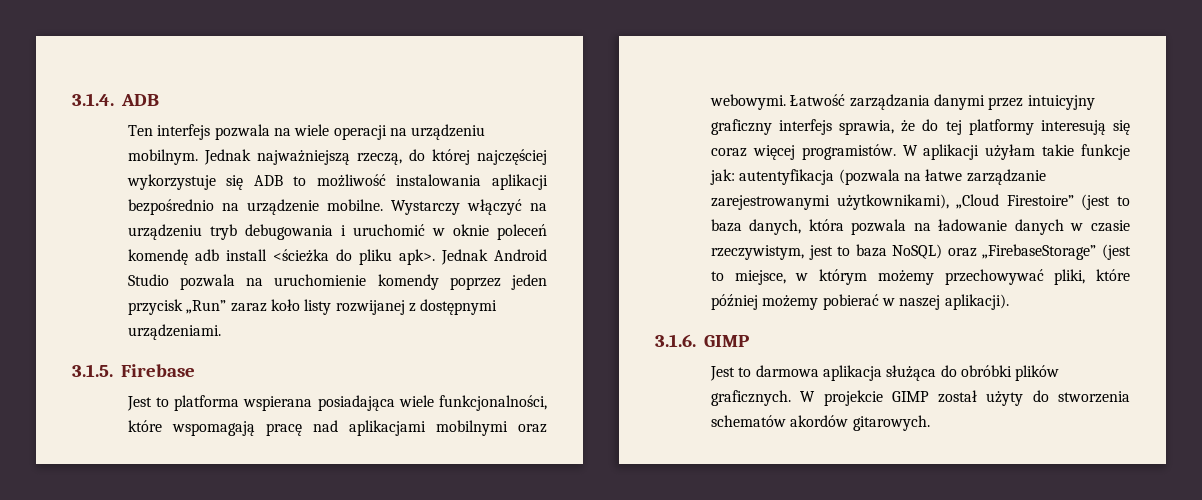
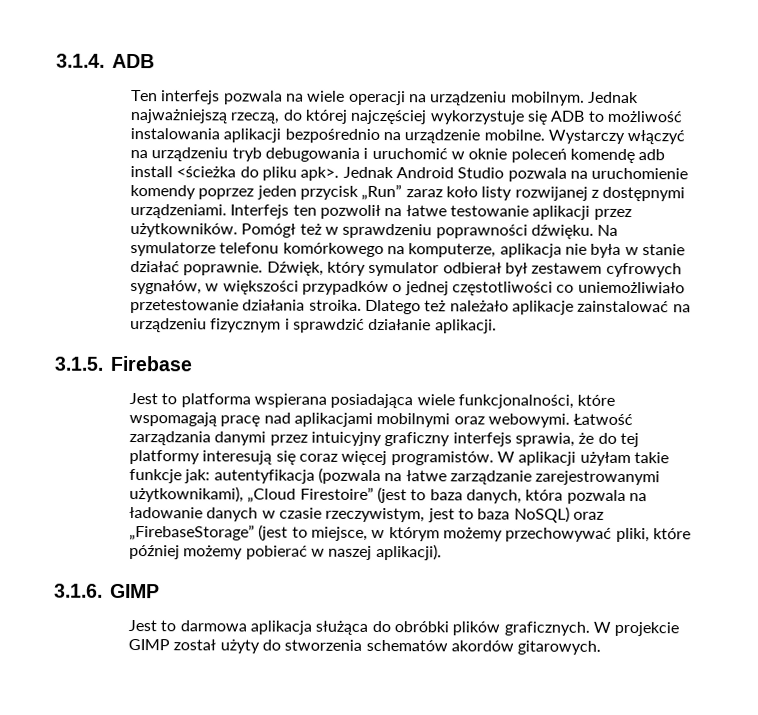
+ Interfejs ten pozwolił na łatwe testowanie aplikacji przez użytkowników. Pomógł też w sprawdzeniu poprawności dźwięku. Na symulatorze telefonu komórkowego na komputerze, aplikacja nie była w stanie działać poprawnie. Dźwięk, który symulator odbierał był zestawem cyfrowych sygnałów, w większości przypadków o jednej częstotliwości co uniemożliwiało przetestowanie działania stroika. Dlatego też należało aplikacje zainstalować na urządzeniu fizycznym i sprawdzić działanie aplikacji.

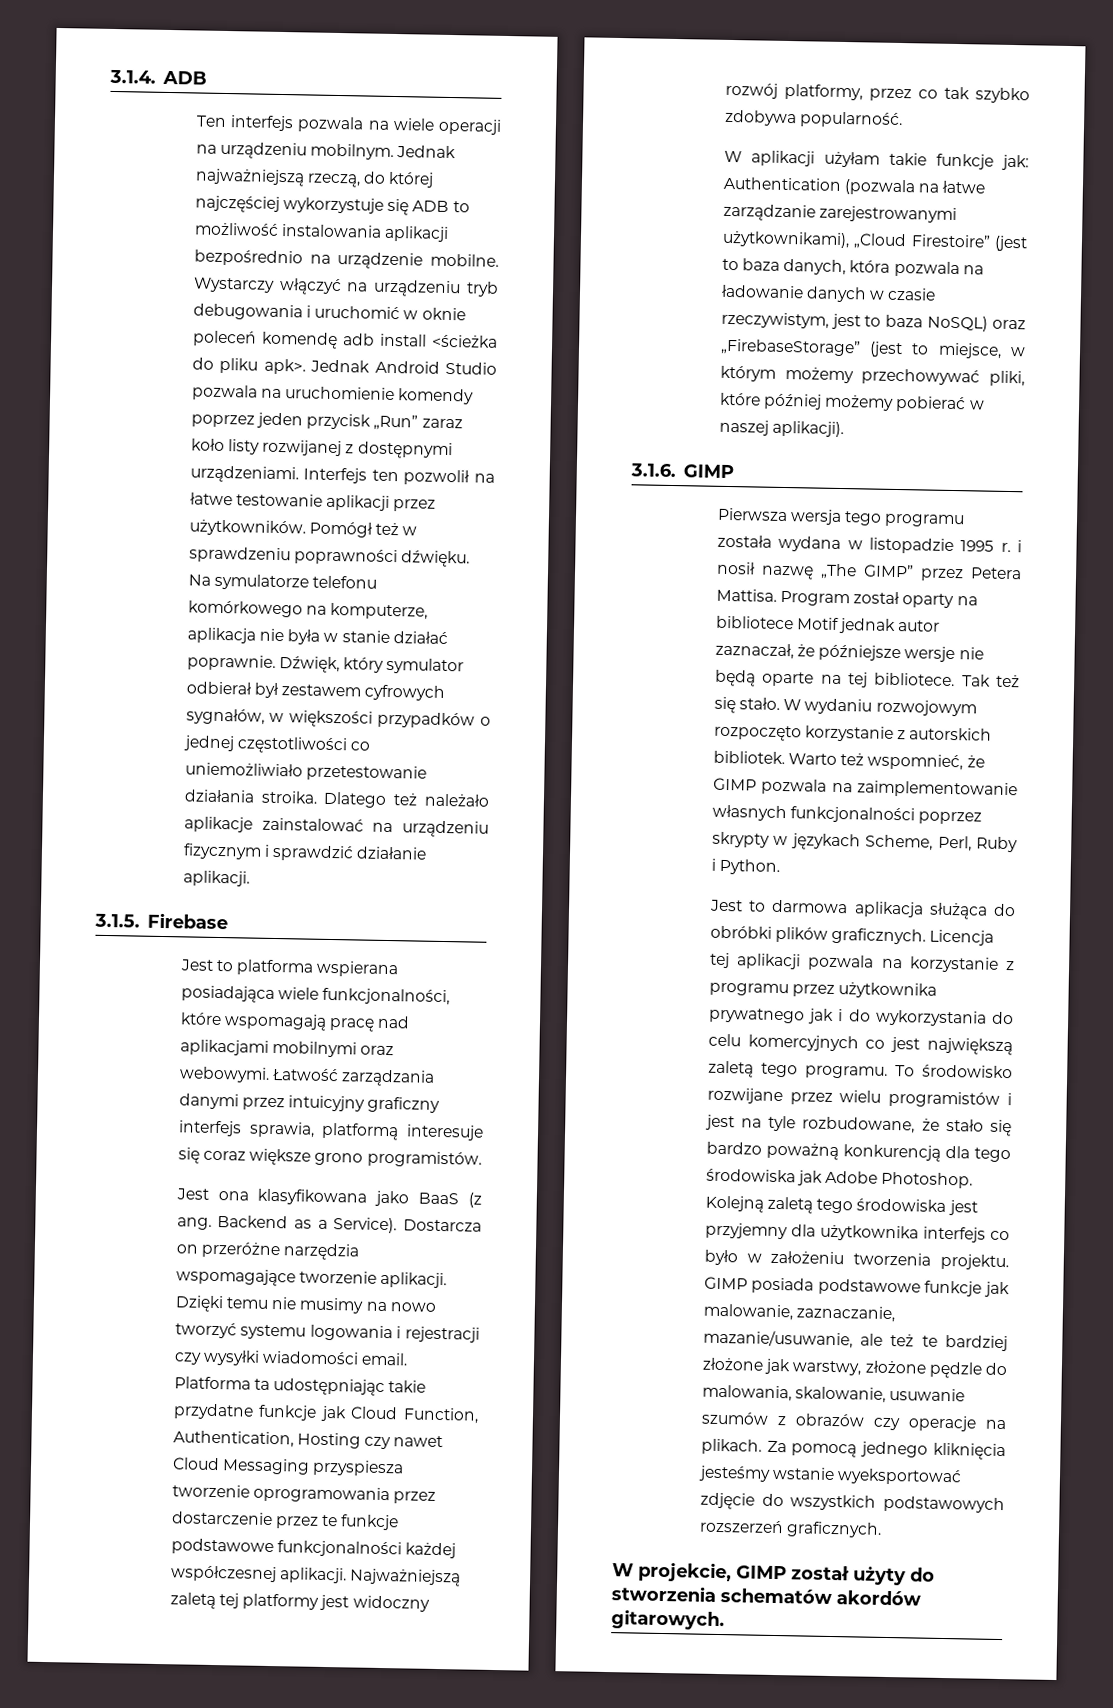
- Łatwość zarządzania danymi przez intuicyjny graficzny interfejs sprawia, że do tej platformy interesują się coraz więcej programistów. W aplikacji użyłam takie funkcje jak: autentyfikacja (pozwala na łatwe zarządzanie zarejestrowanymi użytkownikami), „Cloud Firestoire” (jest to baza danych, która pozwala na ładowanie danych w czasie rzeczywistym, jest to baza NoSQL) oraz „FirebaseStorage” (jest to miejsce, w którym możemy przechowywać pliki, które później możemy pobierać w naszej aplikacji).
+ Łatwość zarządzania danymi przez intuicyjny graficzny interfejs sprawia, platformą interesuje się coraz większe grono programistów.
+ Jest ona klasyfikowana jako BaaS (z ang. Backend as a Service). Dostarcza on przeróżne narzędzia wspomagające tworzenie aplikacji. Dzięki temu nie musimy na nowo tworzyć systemu logowania i rejestracji czy wysyłki wiadomości email. Platforma ta udostępniając takie przydatne funkcje jak Cloud Function, Authentication, Hosting czy nawet Cloud Messaging przyspiesza tworzenie oprogramowania przez dostarczenie przez te funkcje podstawowe funkcjonalności każdej współczesnej aplikacji. Najważniejszą zaletą tej platformy jest widoczny rozwój platformy, przez co tak szybko zdobywa popularność.
+ W aplikacji użyłam takie funkcje jak: Authentication (pozwala na łatwe zarządzanie zarejestrowanymi użytkownikami), „Cloud Firestoire” (jest to baza danych, która pozwala na ładowanie danych w czasie rzeczywistym, jest to baza NoSQL) oraz „FirebaseStorage” (jest to miejsce, w którym możemy przechowywać pliki, które później możemy pobierać w naszej aplikacji).
+ Pierwsza wersja tego programu została wydana w listopadzie 1995 r. i nosił nazwę „The GIMP” przez Petera Mattisa. Program został oparty na bibliotece Motif jednak autor zaznaczał, że późniejsze wersje nie będą oparte na tej bibliotece. Tak też się stało. W wydaniu rozwojowym rozpoczęto korzystanie z autorskich bibliotek. Warto też wspomnieć, że GIMP pozwala na zaimplementowanie własnych funkcjonalności poprzez skrypty w językach Scheme, Perl, Ruby i Python.
- W projekcie GIMP został użyty do stworzenia schematów akordów gitarowych.
+ Licencja tej aplikacji pozwala na korzystanie z programu przez użytkownika prywatnego jak i do wykorzystania do celu komercyjnych co jest największą zaletą tego programu. To środowisko rozwijane przez wielu programistów i jest na tyle rozbudowane, że stało się bardzo poważną konkurencją dla tego środowiska jak Adobe Photoshop. Kolejną zaletą tego środowiska jest przyjemny dla użytkownika interfejs co było w założeniu tworzenia projektu. GIMP posiada podstawowe funkcje jak malowanie, zaznaczanie, mazanie/usuwanie, ale też te bardziej złożone jak warstwy, złożone pędzle do malowania, skalowanie, usuwanie szumów z obrazów czy operacje na plikach. Za pomocą jednego kliknięcia jesteśmy wstanie wyeksportować zdjęcie do wszystkich podstawowych rozszerzeń graficznych.
+ W projekcie, GIMP został użyty do stworzenia schematów akordów gitarowych.

